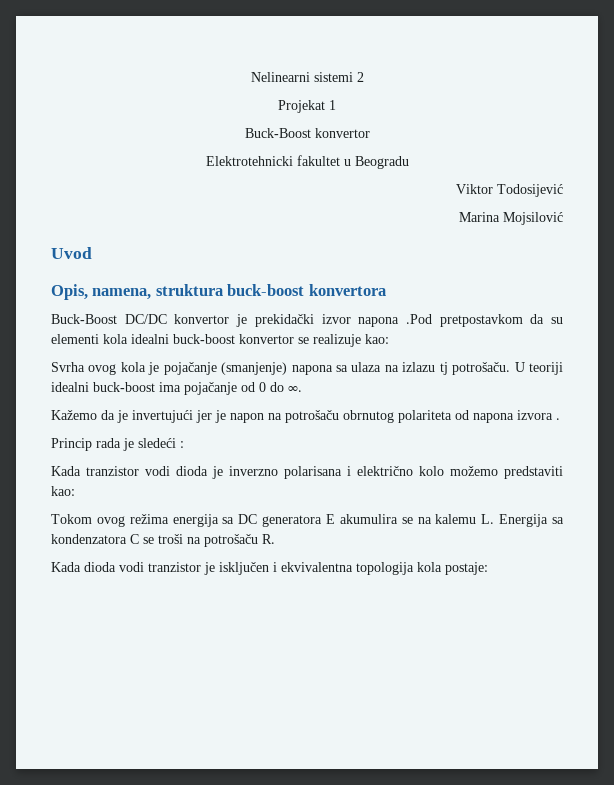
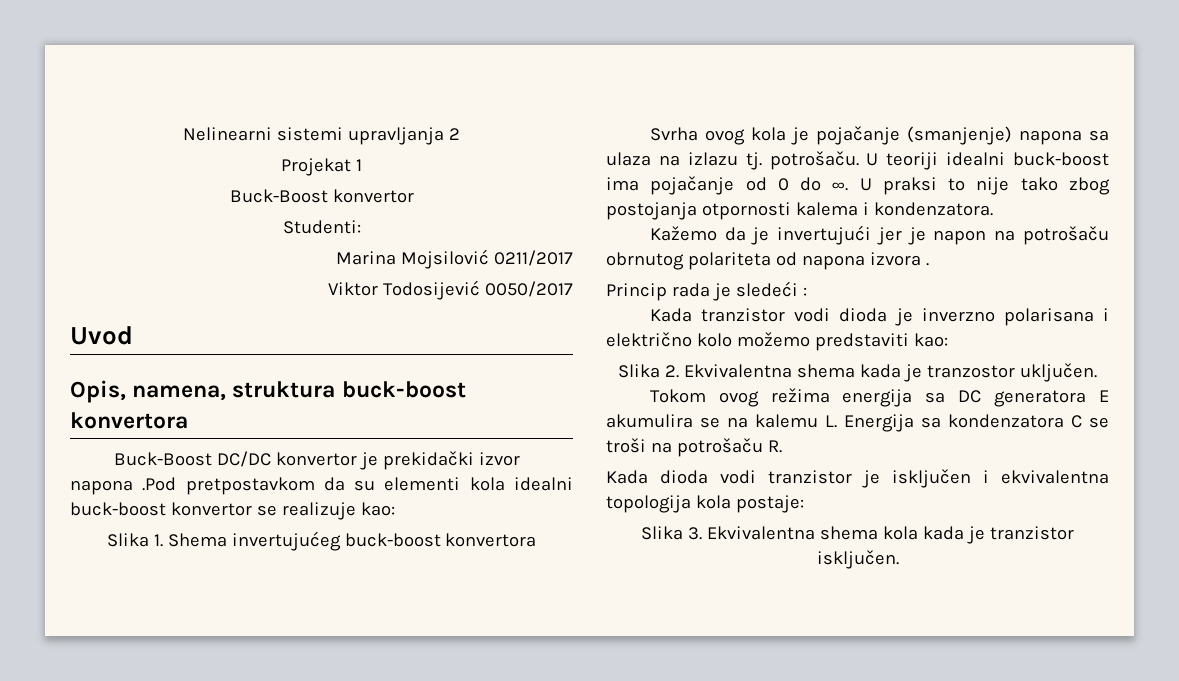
- Nelinearni sistemi 2
+ Nelinearni sistemi upravljanja 2
- Elektrotehnicki fakultet u Beogradu
+ Studenti:
+ Marina Mojsilović 0211/2017
- Viktor Todosijević
- Marina Mojsilović
+ Viktor Todosijević 0050/2017
+ Slika 1. Shema invertujućeg buck-boost konvertora
- Svrha ovog kola je pojačanje (smanjenje) napona sa ulaza na izlazu tj potrošaču.
+ Svrha ovog kola je pojačanje (smanjenje) napona sa ulaza na izlazu tj. potrošaču.
+ U praksi to nije tako zbog postojanja otpornosti kalema i kondenzatora.
+ Slika 2. Ekvivalentna shema kada je tranzostor uključen.
+ Slika 3. Ekvivalentna shema kola kada je tranzistor isključen.

